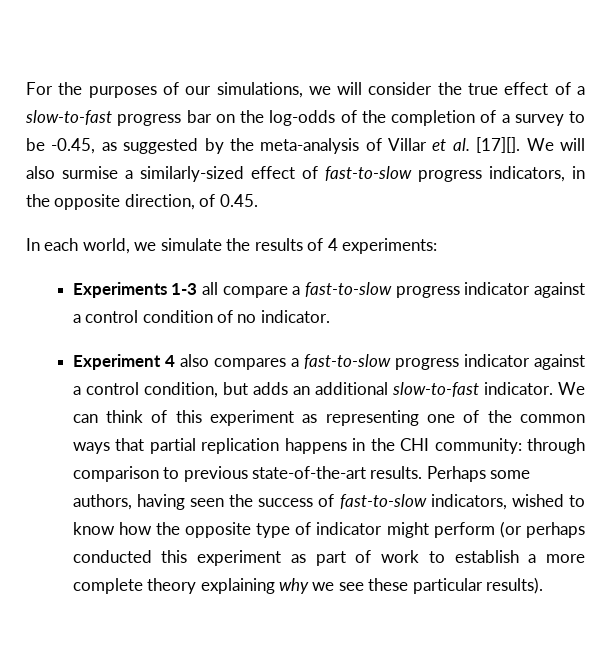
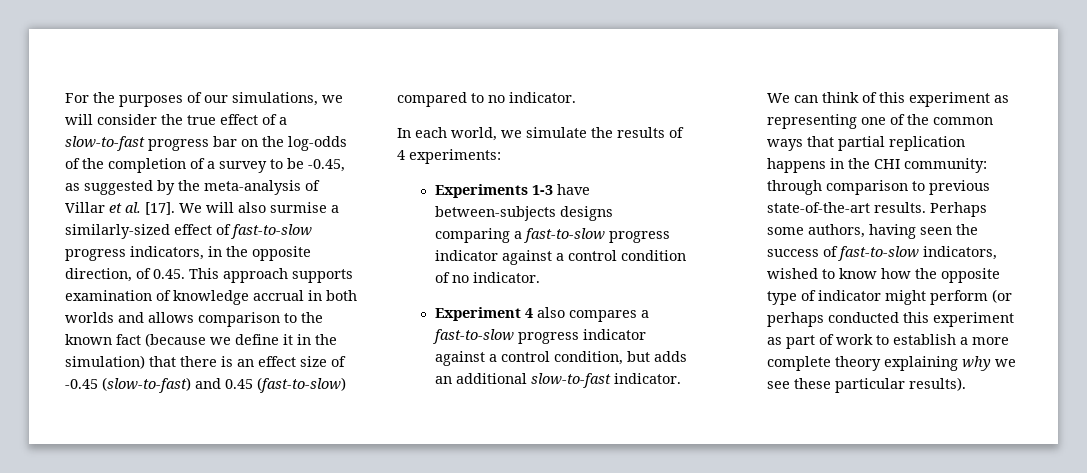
- For the purposes of our simulations, we will consider the true effect of a slow-to-fast progress bar on the log-odds of the completion of a survey to be -0.45, as suggested by the meta-analysis of Villar et al. [17][].
+ For the purposes of our simulations, we will consider the true effect of a slow-to-fast progress bar on the log-odds of the completion of a survey to be -0.45, as suggested by the meta-analysis of Villar et al. [17].
- We will also surmise a similarly-sized effect of fast-to-slow progress indicators, in the opposite direction, of 0.45.
+ We will also surmise a similarly-sized effect of fast-to-slow progress indicators, in the opposite direction, of 0.45. This approach supports examination of knowledge accrual in both worlds and allows comparison to the known fact (because we define it in the simulation) that there is an effect size of -0.45 (slow-to-fast) and 0.45 (fast-to-slow) compared to no indicator.
- Experiments 1-3 all compare a fast-to-slow progress indicator against a control condition of no indicator.
+ Experiments 1-3 have between-subjects designs comparing a fast-to-slow progress indicator against a control condition of no indicator.

